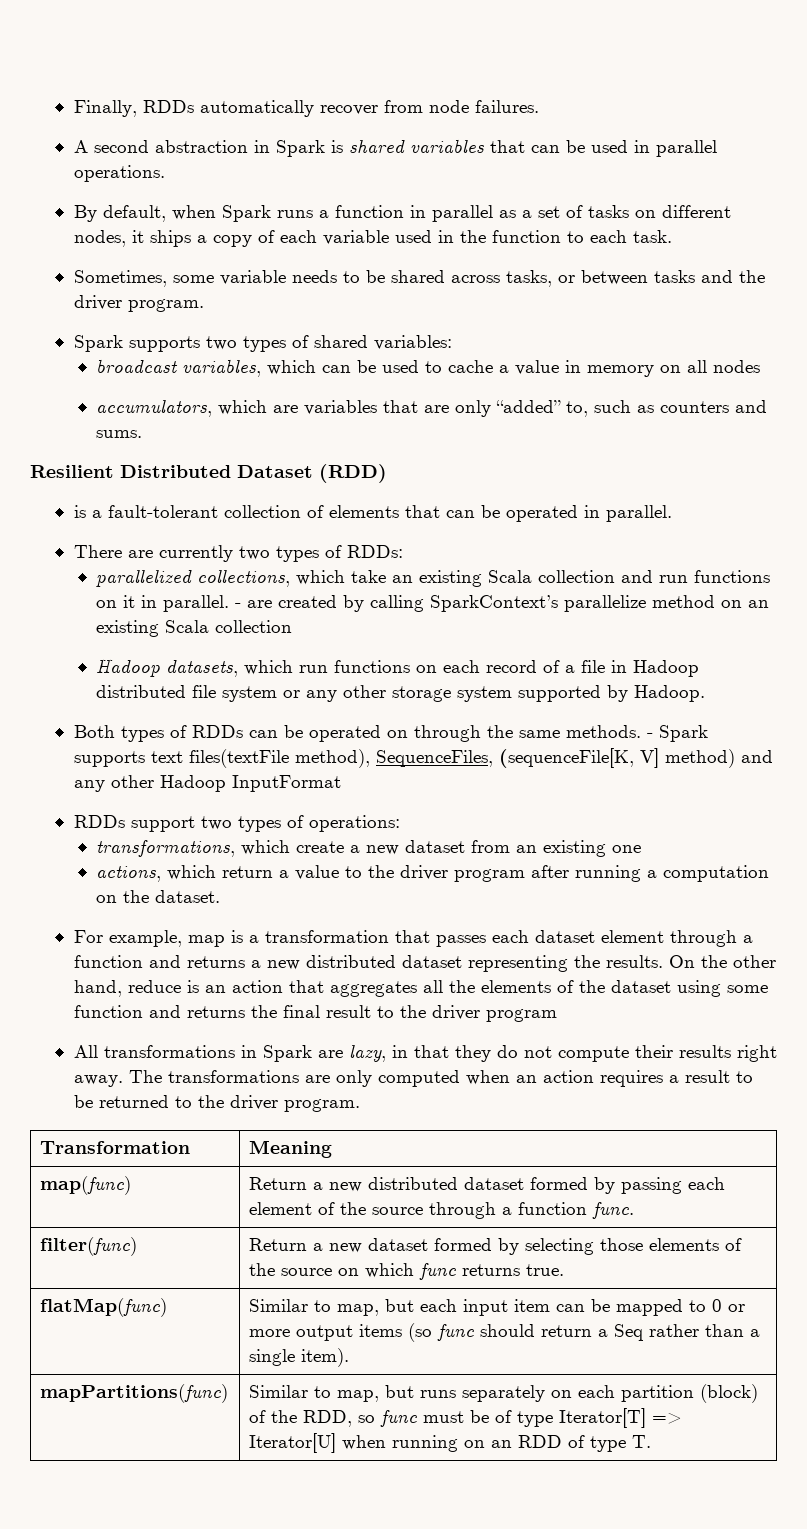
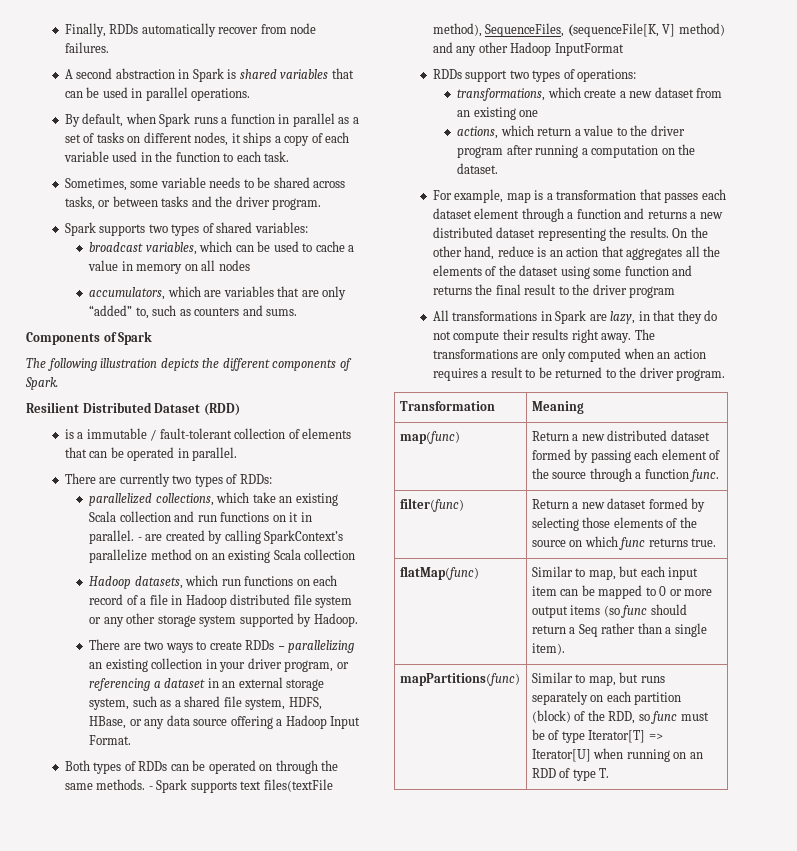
+ Components of Spark
+ The following illustration depicts the different components of Spark.
- is a fault-tolerant collection of elements that can be operated in parallel.
+ is a immutable / fault-tolerant collection of elements that can be operated in parallel.
+ There are two ways to create RDDs − parallelizing an existing collection in your driver program, or referencing a dataset in an external storage system, such as a shared file system, HDFS, HBase, or any data source offering a Hadoop Input Format.

